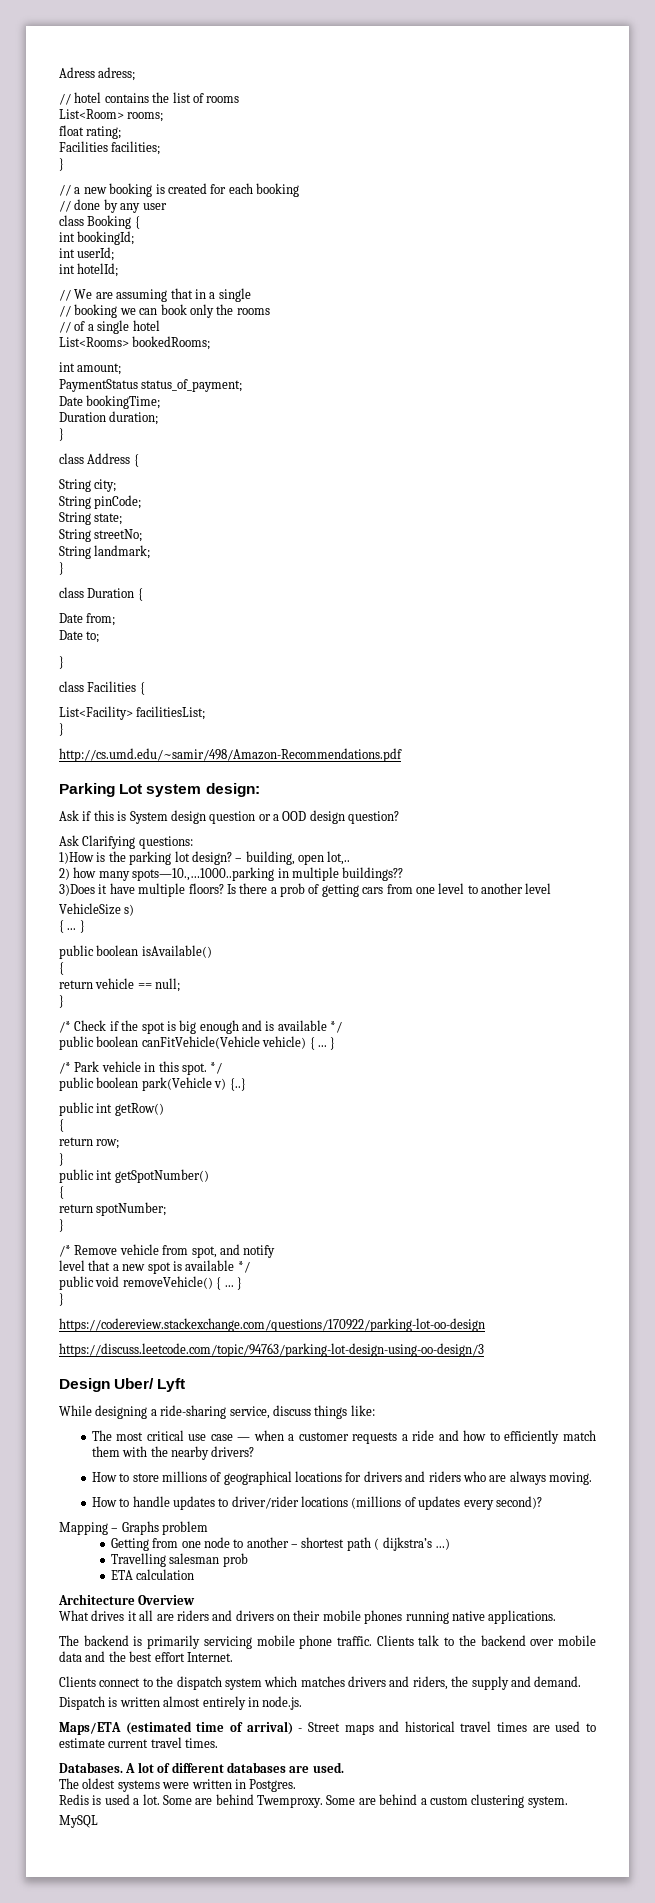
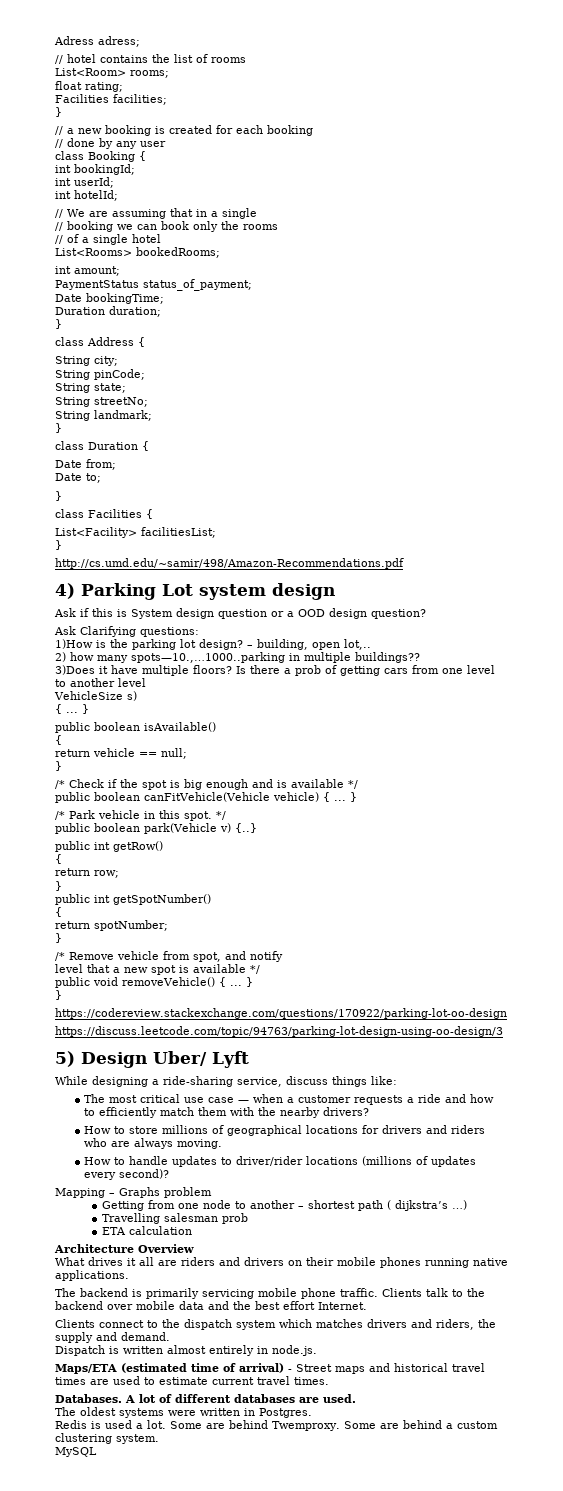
- Parking Lot system design:
+ 4) Parking Lot system design
- Design Uber/ Lyft
+ 5) Design Uber/ Lyft

